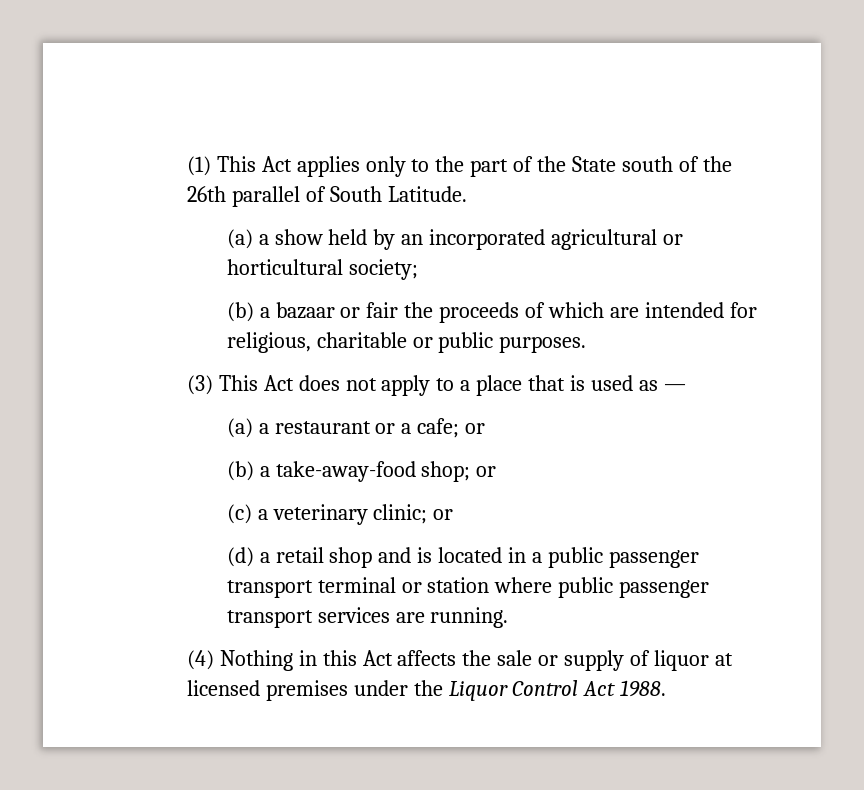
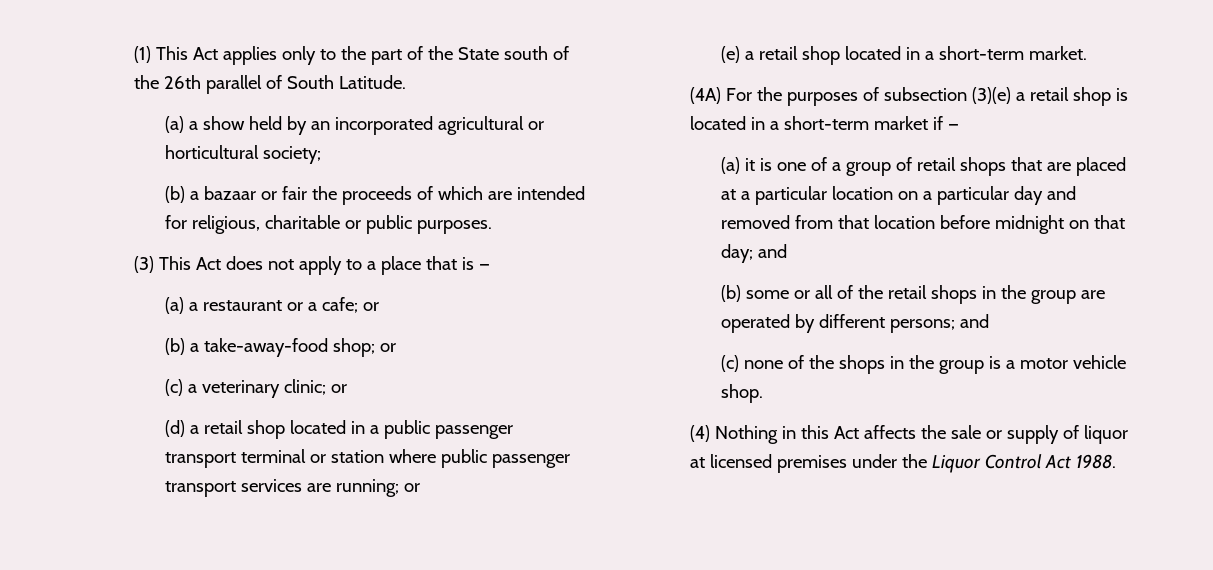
- (3) This Act does not apply to a place that is used as —
+ (3) This Act does not apply to a place that is —
- (d) a retail shop and is located in a public passenger transport terminal or station where public passenger transport services are running.
+ (d) a retail shop located in a public passenger transport terminal or station where public passenger transport services are running; or
+ (e) a retail shop located in a short-term market.
+ (4A) For the purposes of subsection (3)(e) a retail shop is located in a short-term market if —
+ (a) it is one of a group of retail shops that are placed at a particular location on a particular day and removed from that location before midnight on that day; and
+ (b) some or all of the retail shops in the group are operated by different persons; and
+ (c) none of the shops in the group is a motor vehicle shop.

